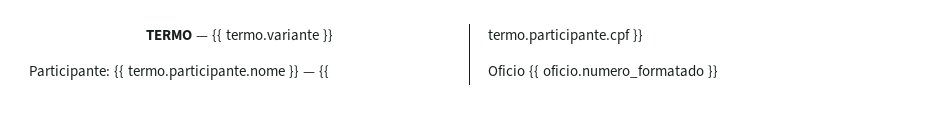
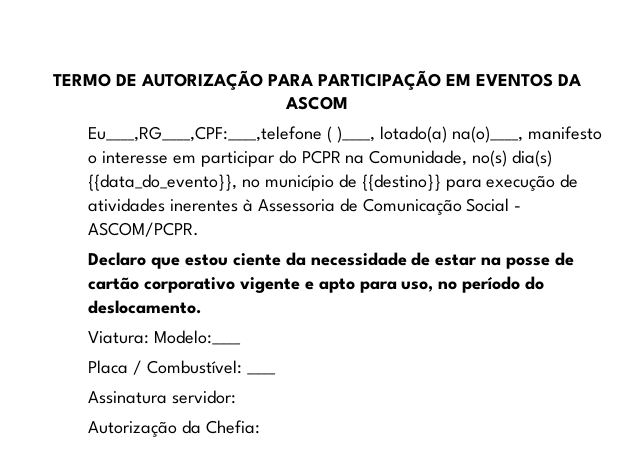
- TERMO — {{ termo.variante }}
- Participante: {{ termo.participante.nome }} — {{ termo.participante.cpf }}
- Oficio {{ oficio.numero_formatado }}
+ TERMO DE AUTORIZAÇÃO PARA PARTICIPAÇÃO EM EVENTOS DA ASCOM
+ Eu____,RG____,CPF:____,telefone ( )____, lotado(a) na(o)____, manifesto o interesse em participar do PCPR na Comunidade, no(s) dia(s) {{data_do_evento}}, no município de {{destino}} para execução de atividades inerentes à Assessoria de Comunicação Social - ASCOM/PCPR.
+ Declaro que estou ciente da necessidade de estar na posse de cartão corporativo vigente e apto para uso, no período do deslocamento.
+ Viatura: Modelo:____
+ Placa / Combustível: ____
+ Assinatura servidor:
+ Autorização da Chefia:

